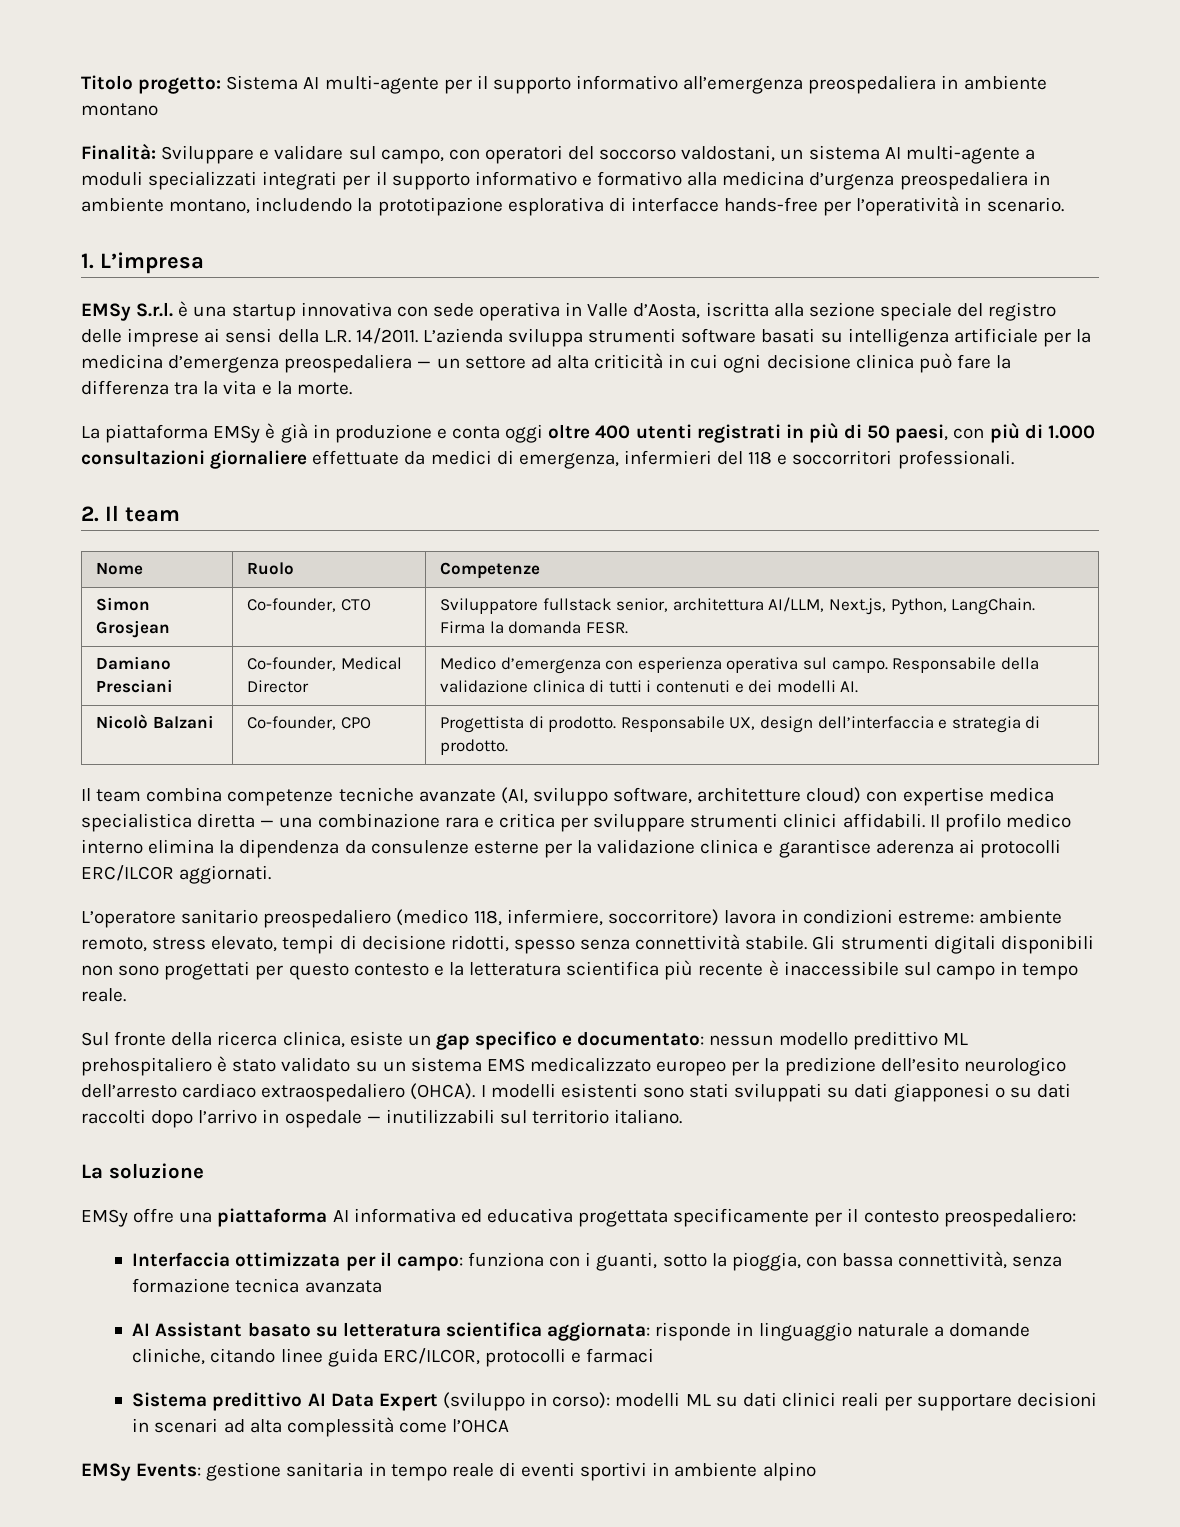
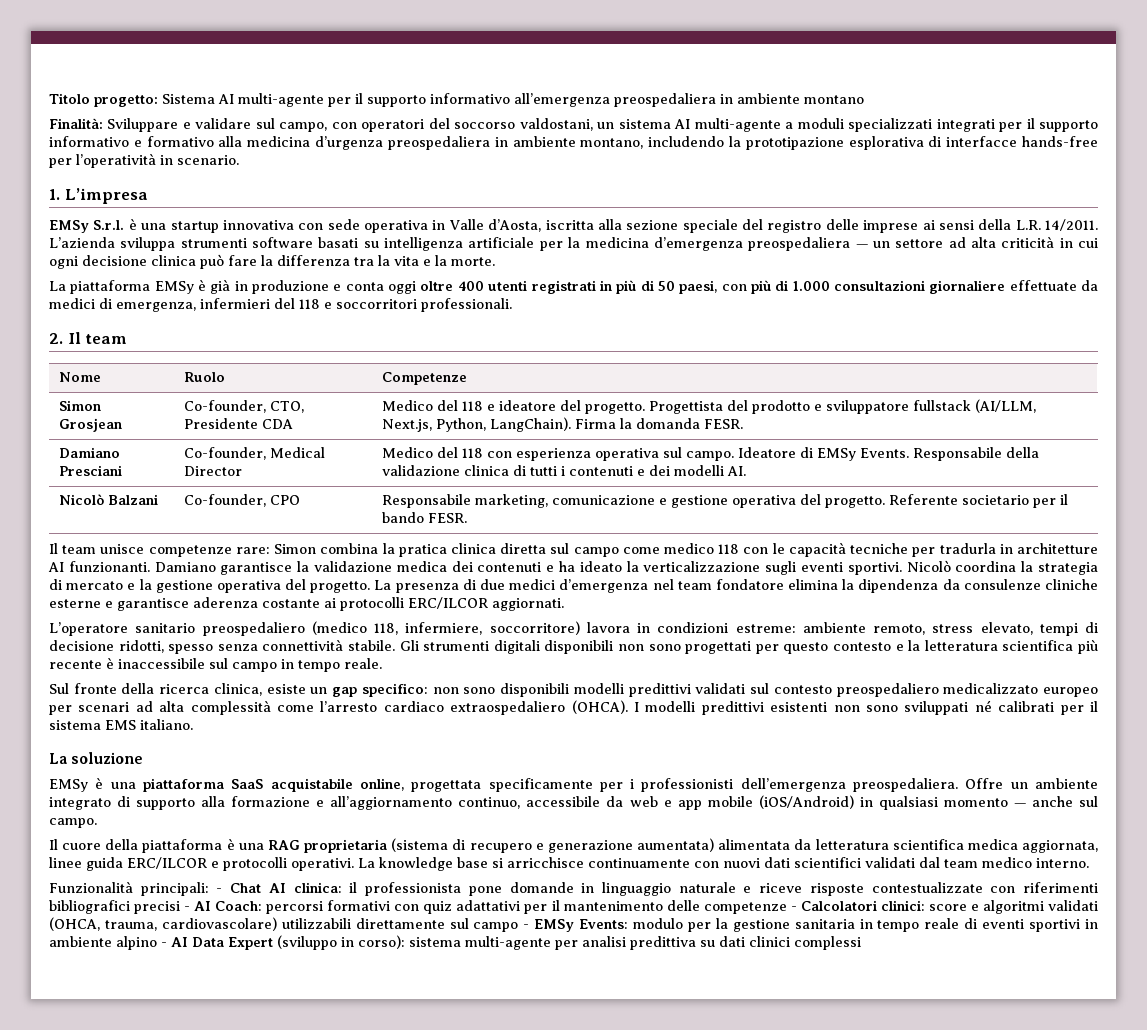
- Simon Grosjean | Co-founder, CTO | Sviluppatore fullstack senior, architettura AI/LLM, Next.js, Python, LangChain. Firma la domanda FESR.
+ Simon Grosjean | Co-founder, CTO, Presidente CDA | Medico del 118 e ideatore del progetto. Progettista del prodotto e sviluppatore fullstack (AI/LLM, Next.js, Python, LangChain). Firma la domanda FESR.
- Damiano Presciani | Co-founder, Medical Director | Medico d’emergenza con esperienza operativa sul campo. Responsabile della validazione clinica di tutti i contenuti e dei modelli AI.
+ Damiano Presciani | Co-founder, Medical Director | Medico del 118 con esperienza operativa sul campo. Ideatore di EMSy Events. Responsabile della validazione clinica di tutti i contenuti e dei modelli AI.
- Nicolò Balzani | Co-founder, CPO | Progettista di prodotto. Responsabile UX, design dell’interfaccia e strategia di prodotto.
- Il team combina competenze tecniche avanzate (AI, sviluppo software, architetture cloud) con expertise medica specialistica diretta — una combinazione rara e critica per sviluppare strumenti clinici affidabili. Il profilo medico interno elimina la dipendenza da consulenze esterne per la validazione clinica e garantisce aderenza ai protocolli ERC/ILCOR aggiornati.
+ Nicolò Balzani | Co-founder, CPO | Responsabile marketing, comunicazione e gestione operativa del progetto. Referente societario per il bando FESR.
+ Il team unisce competenze rare: Simon combina la pratica clinica diretta sul campo come medico 118 con le capacità tecniche per tradurla in architetture AI funzionanti. Damiano garantisce la validazione medica dei contenuti e ha ideato la verticalizzazione sugli eventi sportivi. Nicolò coordina la strategia di mercato e la gestione operativa del progetto. La presenza di due medici d’emergenza nel team fondatore elimina la dipendenza da consulenze cliniche esterne e garantisce aderenza costante ai protocolli ERC/ILCOR aggiornati.
- Sul fronte della ricerca clinica, esiste un gap specifico e documentato: nessun modello predittivo ML prehospitaliero è stato validato su un sistema EMS medicalizzato europeo per la predizione dell’esito neurologico dell’arresto cardiaco extraospedaliero (OHCA).
+ Sul fronte della ricerca clinica, esiste un gap specifico: non sono disponibili modelli predittivi validati sul contesto preospedaliero medicalizzato europeo per scenari ad alta complessità come l’arresto cardiaco extraospedaliero (OHCA).
- I modelli esistenti sono stati sviluppati su dati giapponesi o su dati raccolti dopo l’arrivo in ospedale — inutilizzabili sul territorio italiano.
+ I modelli predittivi esistenti non sono sviluppati né calibrati per il sistema EMS italiano.
- EMSy offre una piattaforma AI informativa ed educativa progettata specificamente per il contesto preospedaliero:
- Interfaccia ottimizzata per il campo: funziona con i guanti, sotto la pioggia, con bassa connettività, senza formazione tecnica avanzata
- AI Assistant basato su letteratura scientifica aggiornata: risponde in linguaggio naturale a domande cliniche, citando linee guida ERC/ILCOR, protocolli e farmaci
- Sistema predittivo AI Data Expert (sviluppo in corso): modelli ML su dati clinici reali per supportare decisioni in scenari ad alta complessità come l’OHCA
- EMSy Events: gestione sanitaria in tempo reale di eventi sportivi in ambiente alpino
+ EMSy è una piattaforma SaaS acquistabile online, progettata specificamente per i professionisti dell’emergenza preospedaliera. Offre un ambiente integrato di supporto alla formazione e all’aggiornamento continuo, accessibile da web e app mobile (iOS/Android) in qualsiasi momento — anche sul campo.
+ Il cuore della piattaforma è una RAG proprietaria (sistema di recupero e generazione aumentata) alimentata da letteratura scientifica medica aggiornata, linee guida ERC/ILCOR e protocolli operativi. La knowledge base si arricchisce continuamente con nuovi dati scientifici validati dal team medico interno.
+ Funzionalità principali: - Chat AI clinica: il professionista pone domande in linguaggio naturale e riceve risposte contestualizzate con riferimenti bibliografici precisi - AI Coach: percorsi formativi con quiz adattativi per il mantenimento delle competenze - Calcolatori clinici: score e algoritmi validati (OHCA, trauma, cardiovascolare) utilizzabili direttamente sul campo - EMSy Events: modulo per la gestione sanitaria in tempo reale di eventi sportivi in ambiente alpino - AI Data Expert (sviluppo in corso): sistema multi-agente per analisi predittiva su dati clinici complessi

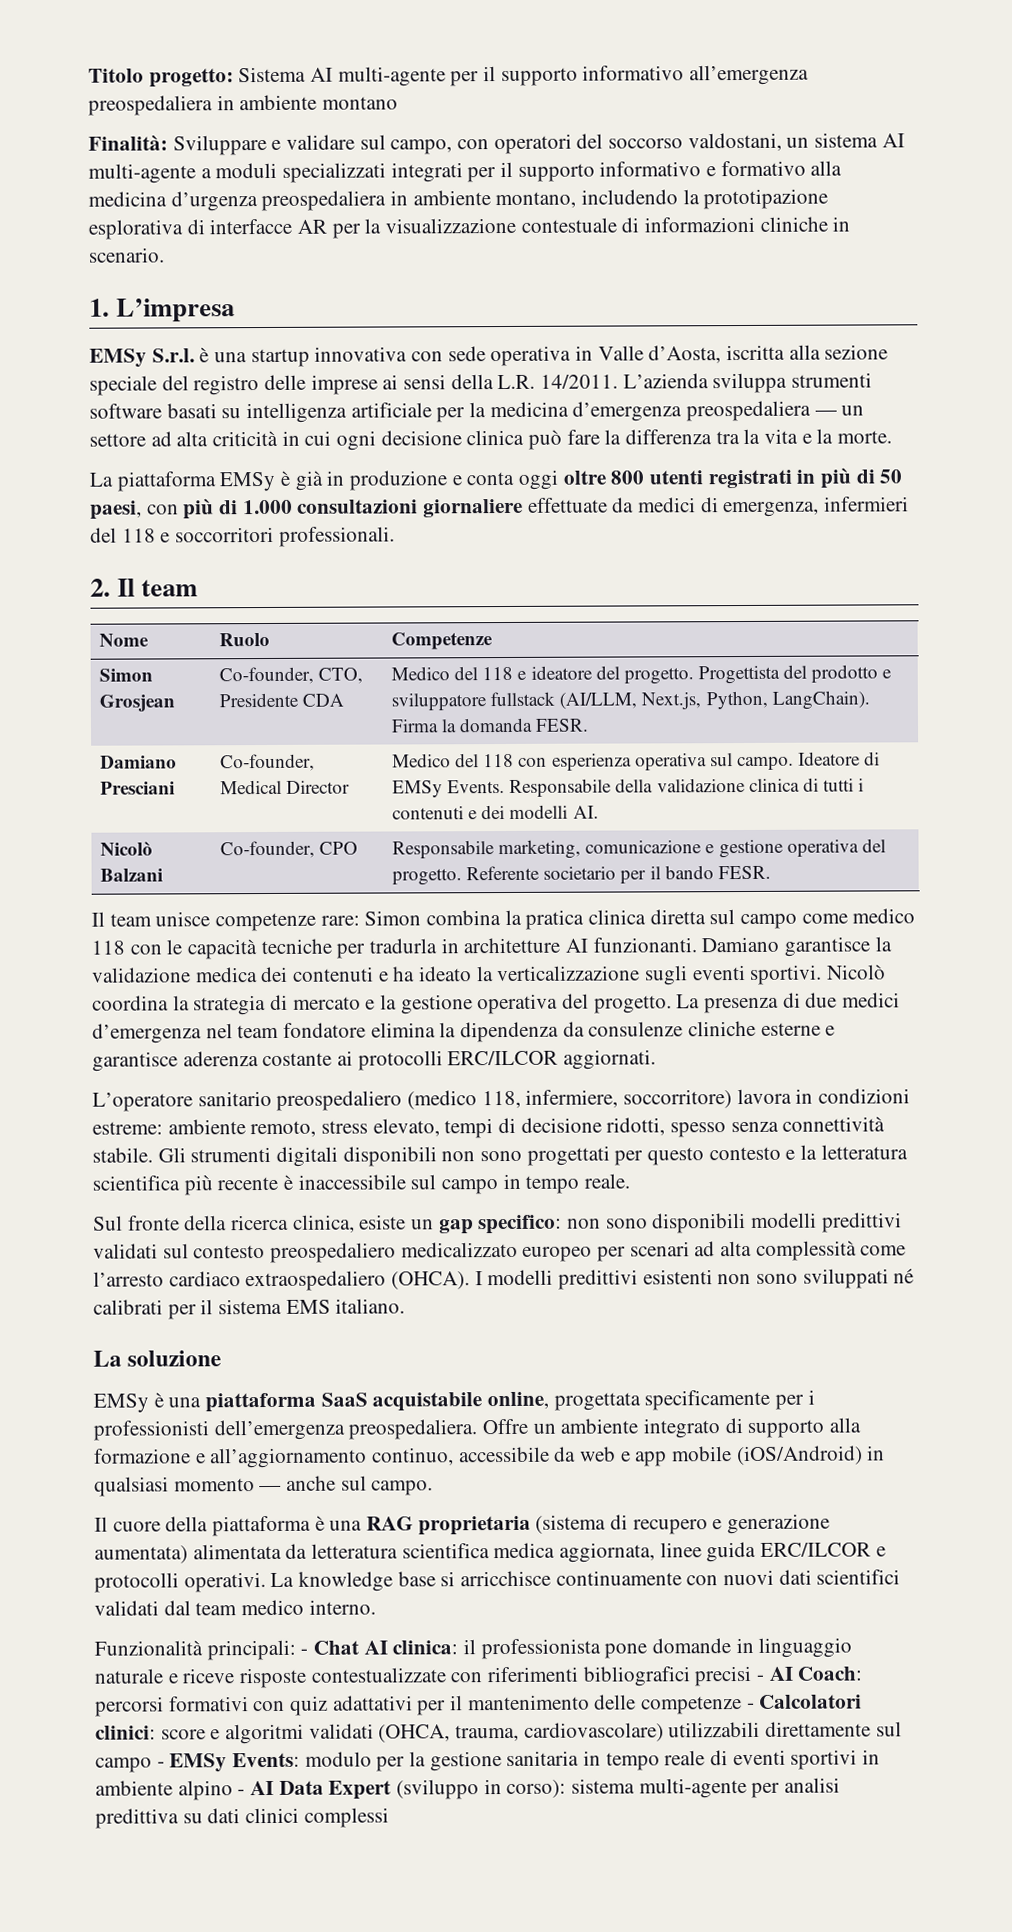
- Finalità: Sviluppare e validare sul campo, con operatori del soccorso valdostani, un sistema AI multi-agente a moduli specializzati integrati per il supporto informativo e formativo alla medicina d’urgenza preospedaliera in ambiente montano, includendo la prototipazione esplorativa di interfacce hands-free per l’operatività in scenario.
+ Finalità: Sviluppare e validare sul campo, con operatori del soccorso valdostani, un sistema AI multi-agente a moduli specializzati integrati per il supporto informativo e formativo alla medicina d’urgenza preospedaliera in ambiente montano, includendo la prototipazione esplorativa di interfacce AR per la visualizzazione contestuale di informazioni cliniche in scenario.
- La piattaforma EMSy è già in produzione e conta oggi oltre 400 utenti registrati in più di 50 paesi, con più di 1.000 consultazioni giornaliere effettuate da medici di emergenza, infermieri del 118 e soccorritori professionali.
+ La piattaforma EMSy è già in produzione e conta oggi oltre 800 utenti registrati in più di 50 paesi, con più di 1.000 consultazioni giornaliere effettuate da medici di emergenza, infermieri del 118 e soccorritori professionali.

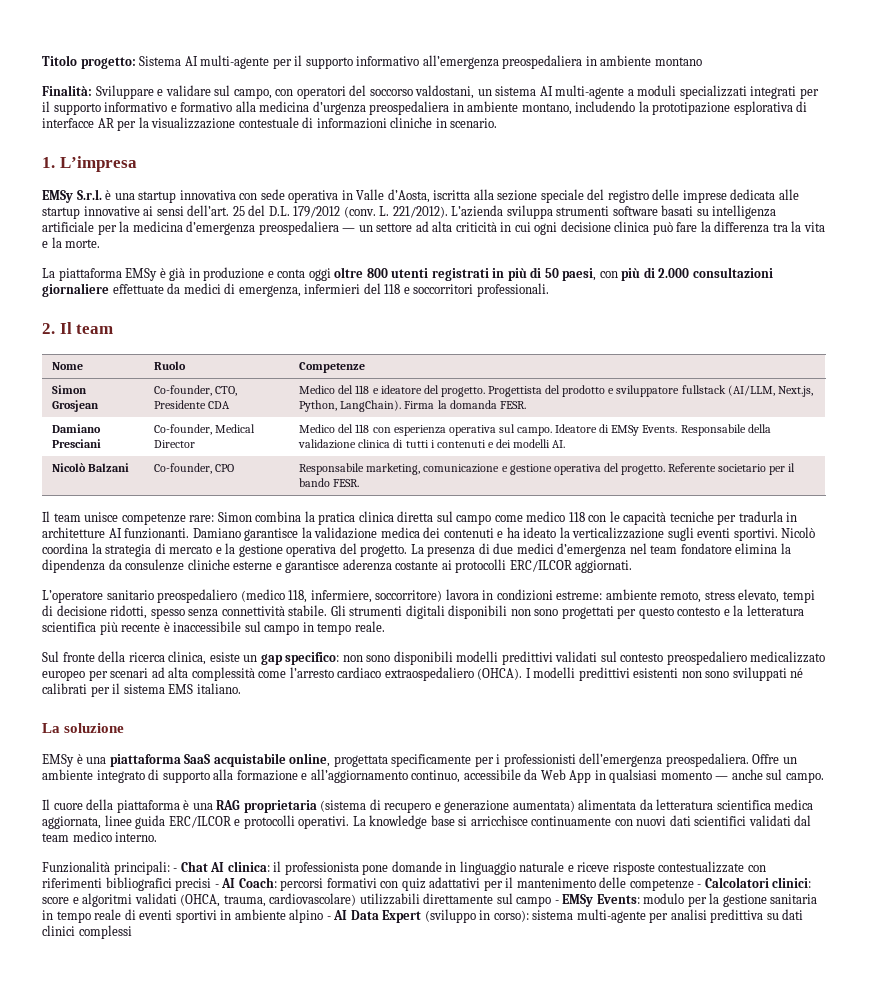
- EMSy S.r.l. è una startup innovativa con sede operativa in Valle d’Aosta, iscritta alla sezione speciale del registro delle imprese ai sensi della L.R. 14/2011.
+ EMSy S.r.l. è una startup innovativa con sede operativa in Valle d’Aosta, iscritta alla sezione speciale del registro delle imprese dedicata alle startup innovative ai sensi dell’art. 25 del D.L. 179/2012 (conv. L. 221/2012).
- La piattaforma EMSy è già in produzione e conta oggi oltre 800 utenti registrati in più di 50 paesi, con più di 1.000 consultazioni giornaliere effettuate da medici di emergenza, infermieri del 118 e soccorritori professionali.
+ La piattaforma EMSy è già in produzione e conta oggi oltre 800 utenti registrati in più di 50 paesi, con più di 2.000 consultazioni giornaliere effettuate da medici di emergenza, infermieri del 118 e soccorritori professionali.
- Offre un ambiente integrato di supporto alla formazione e all’aggiornamento continuo, accessibile da web e app mobile (iOS/Android) in qualsiasi momento — anche sul campo.
+ Offre un ambiente integrato di supporto alla formazione e all’aggiornamento continuo, accessibile da Web App in qualsiasi momento — anche sul campo.

